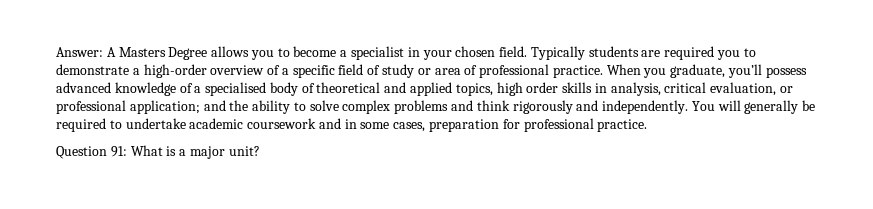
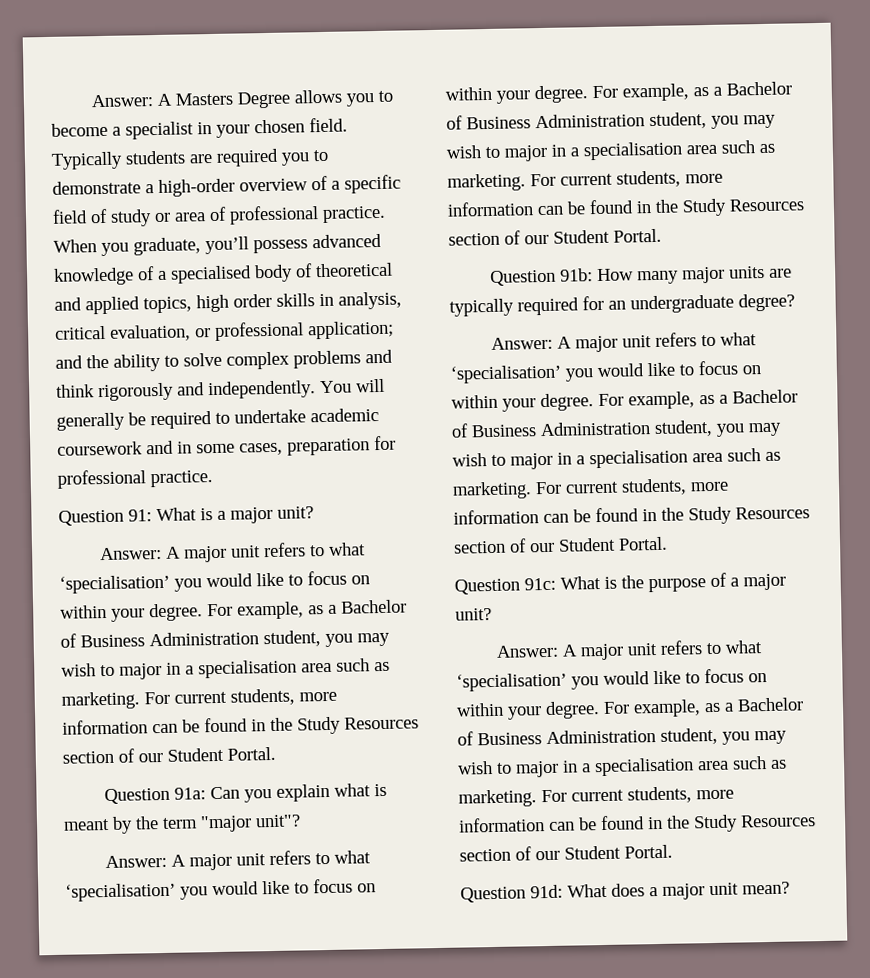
  Question 91: What is a major unit?
+ Answer: A major unit refers to what ‘specialisation’ you would like to focus on within your degree. For example, as a Bachelor of Business Administration student, you may wish to major in a specialisation area such as marketing. For current students, more information can be found in the Study Resources section of our Student Portal.
+ Question 91a: Can you explain what is meant by the term "major unit"?
+ Answer: A major unit refers to what ‘specialisation’ you would like to focus on within your degree. For example, as a Bachelor of Business Administration student, you may wish to major in a specialisation area such as marketing. For current students, more information can be found in the Study Resources section of our Student Portal.
+ Question 91b: How many major units are typically required for an undergraduate degree?
+ Answer: A major unit refers to what ‘specialisation’ you would like to focus on within your degree. For example, as a Bachelor of Business Administration student, you may wish to major in a specialisation area such as marketing. For current students, more information can be found in the Study Resources section of our Student Portal.
+ Question 91c: What is the purpose of a major unit?
+ Answer: A major unit refers to what ‘specialisation’ you would like to focus on within your degree. For example, as a Bachelor of Business Administration student, you may wish to major in a specialisation area such as marketing. For current students, more information can be found in the Study Resources section of our Student Portal.
+ Question 91d: What does a major unit mean?

